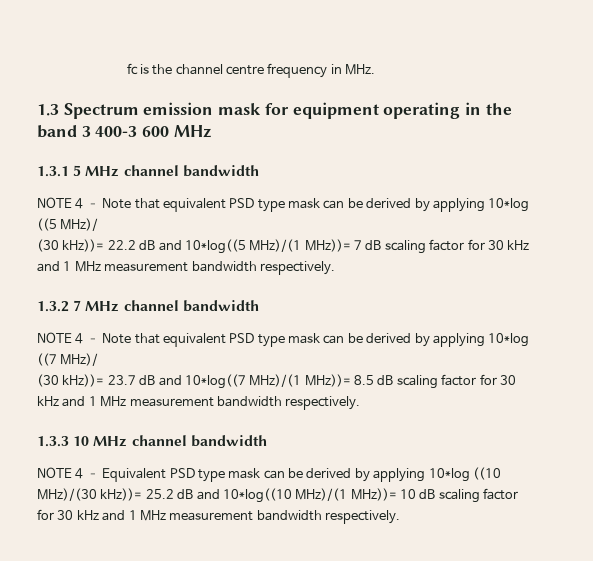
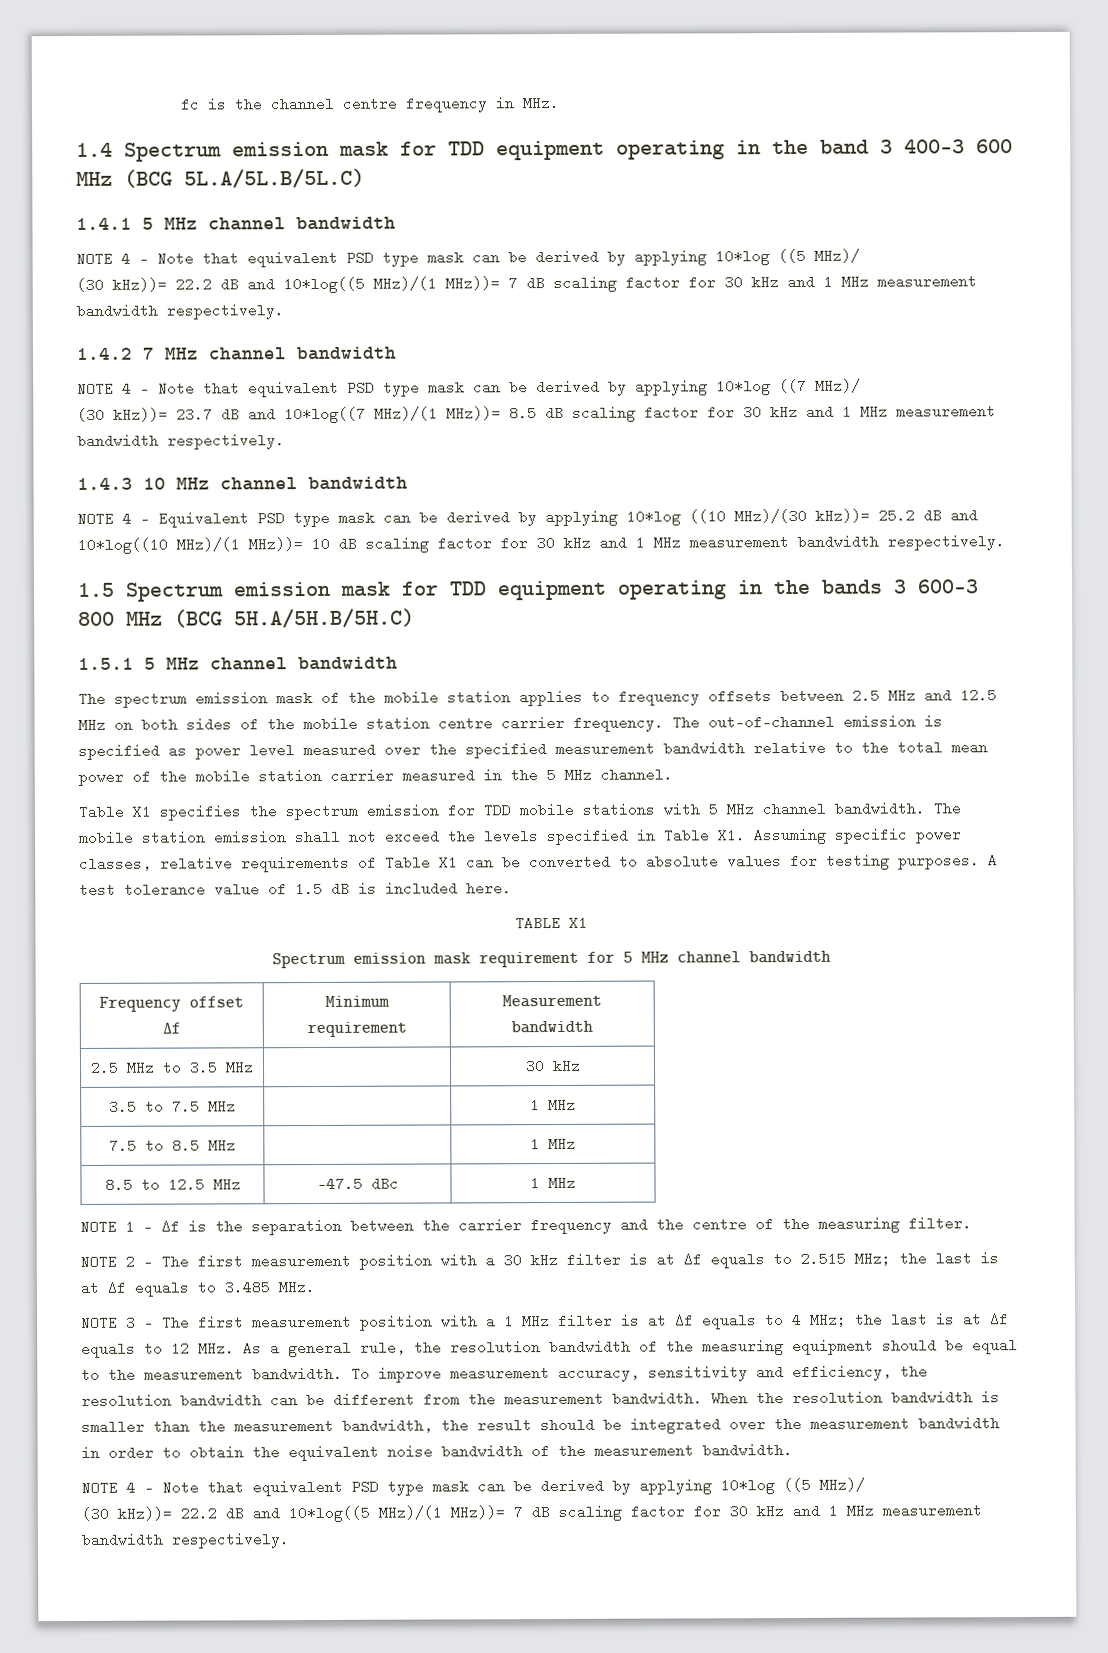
- 1.3 Spectrum emission mask for equipment operating in the band 3 400-3 600 MHz
- 1.3.1 5 MHz channel bandwidth
+ 1.4 Spectrum emission mask for TDD equipment operating in the band 3 400-3 600 MHz (BCG 5L.A/5L.B/5L.C)
+ 1.4.1 5 MHz channel bandwidth
- 1.3.2 7 MHz channel bandwidth
+ 1.4.2 7 MHz channel bandwidth
- 1.3.3 10 MHz channel bandwidth
+ 1.4.3 10 MHz channel bandwidth
+ 1.5 Spectrum emission mask for TDD equipment operating in the bands 3 600-3 800 MHz (BCG 5H.A/5H.B/5H.C)
+ 1.5.1 5 MHz channel bandwidth
+ The spectrum emission mask of the mobile station applies to frequency offsets between 2.5 MHz and 12.5 MHz on both sides of the mobile station centre carrier frequency. The out-of-channel emission is specified as power level measured over the specified measurement bandwidth relative to the total mean power of the mobile station carrier measured in the 5 MHz channel.
+ Table X1 specifies the spectrum emission for TDD mobile stations with 5 MHz channel bandwidth. The mobile station emission shall not exceed the levels specified in Table X1. Assuming specific power classes, relative requirements of Table X1 can be converted to absolute values for testing purposes. A test tolerance value of 1.5 dB is included here.
+ TABLE X1
+ Spectrum emission mask requirement for 5 MHz channel bandwidth
+ Frequency offset Δf | Minimum requirement | Measurement bandwidth
+ 2.5 MHz to 3.5 MHz | | 30 kHz
+ 3.5 to 7.5 MHz | | 1 MHz
+ 7.5 to 8.5 MHz | | 1 MHz
+ 8.5 to 12.5 MHz | –47.5 dBc | 1 MHz
+ NOTE 1 – Δf is the separation between the carrier frequency and the centre of the measuring filter.
+ NOTE 2 – The first measurement position with a 30 kHz filter is at Δf equals to 2.515 MHz; the last is at Δf equals to 3.485 MHz.
+ NOTE 3 – The first measurement position with a 1 MHz filter is at Δf equals to 4 MHz; the last is at Δf equals to 12 MHz. As a general rule, the resolution bandwidth of the measuring equipment should be equal to the measurement bandwidth. To improve measurement accuracy, sensitivity and efficiency, the resolution bandwidth can be different from the measurement bandwidth. When the resolution bandwidth is smaller than the measurement bandwidth, the result should be integrated over the measurement bandwidth in order to obtain the equivalent noise bandwidth of the measurement bandwidth.
+ NOTE 4 – Note that equivalent PSD type mask can be derived by applying 10*log ((5 MHz)/
+ (30 kHz))= 22.2 dB and 10*log((5 MHz)/(1 MHz))= 7 dB scaling factor for 30 kHz and 1 MHz measurement bandwidth respectively.

